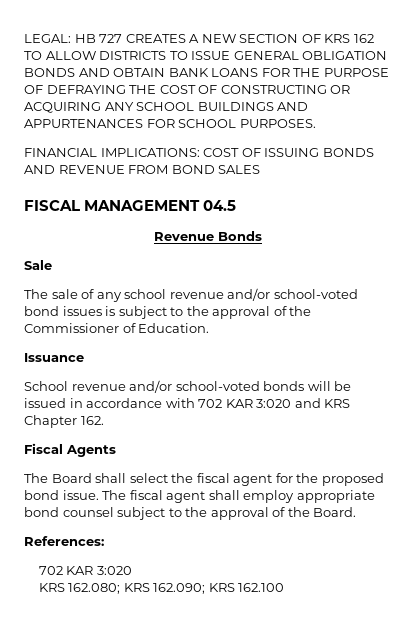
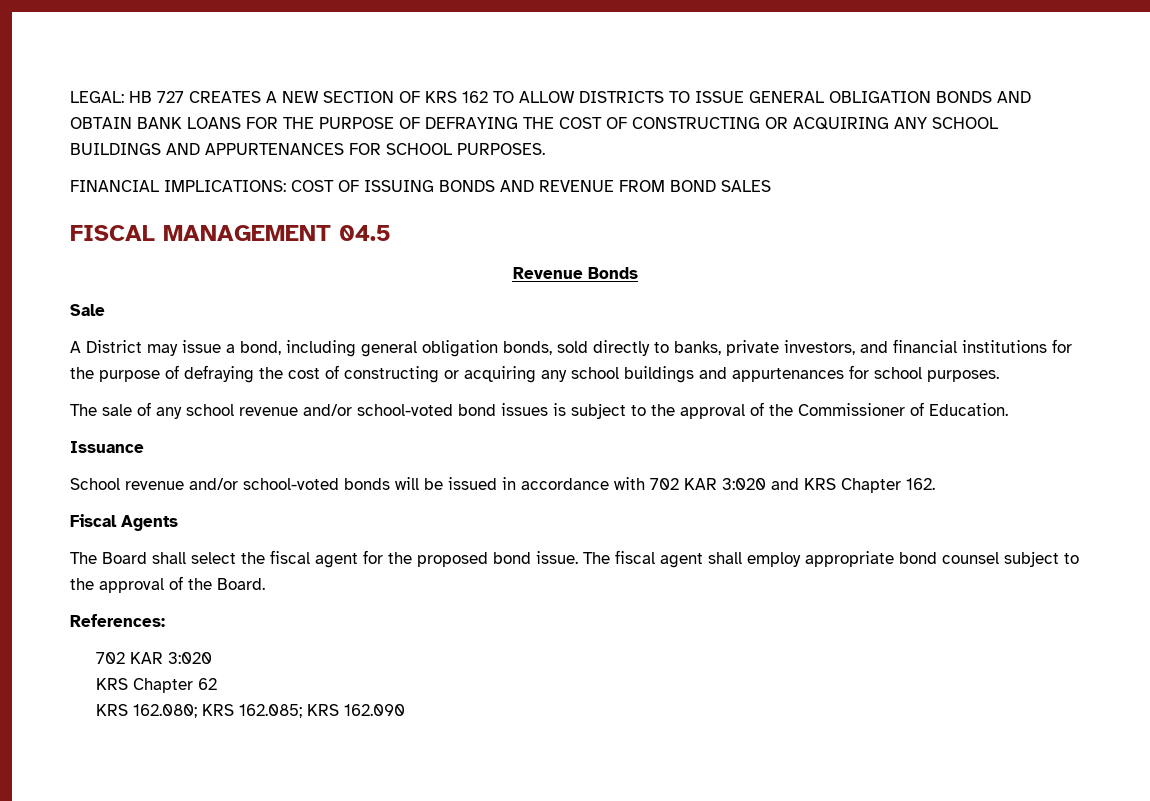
+ A District may issue a bond, including general obligation bonds, sold directly to banks, private investors, and financial institutions for the purpose of defraying the cost of constructing or acquiring any school buildings and appurtenances for school purposes.
+ KRS Chapter 62
- KRS 162.080; KRS 162.090; KRS 162.100
+ KRS 162.080; KRS 162.085; KRS 162.090

